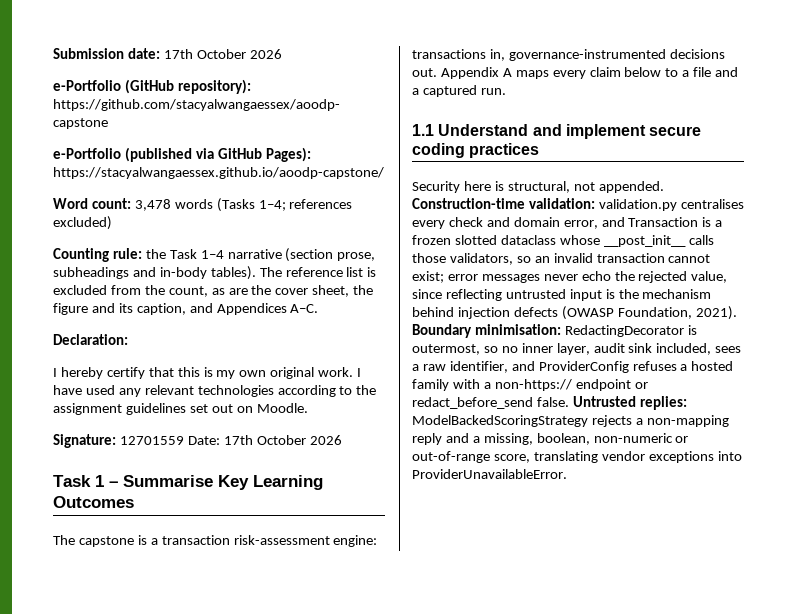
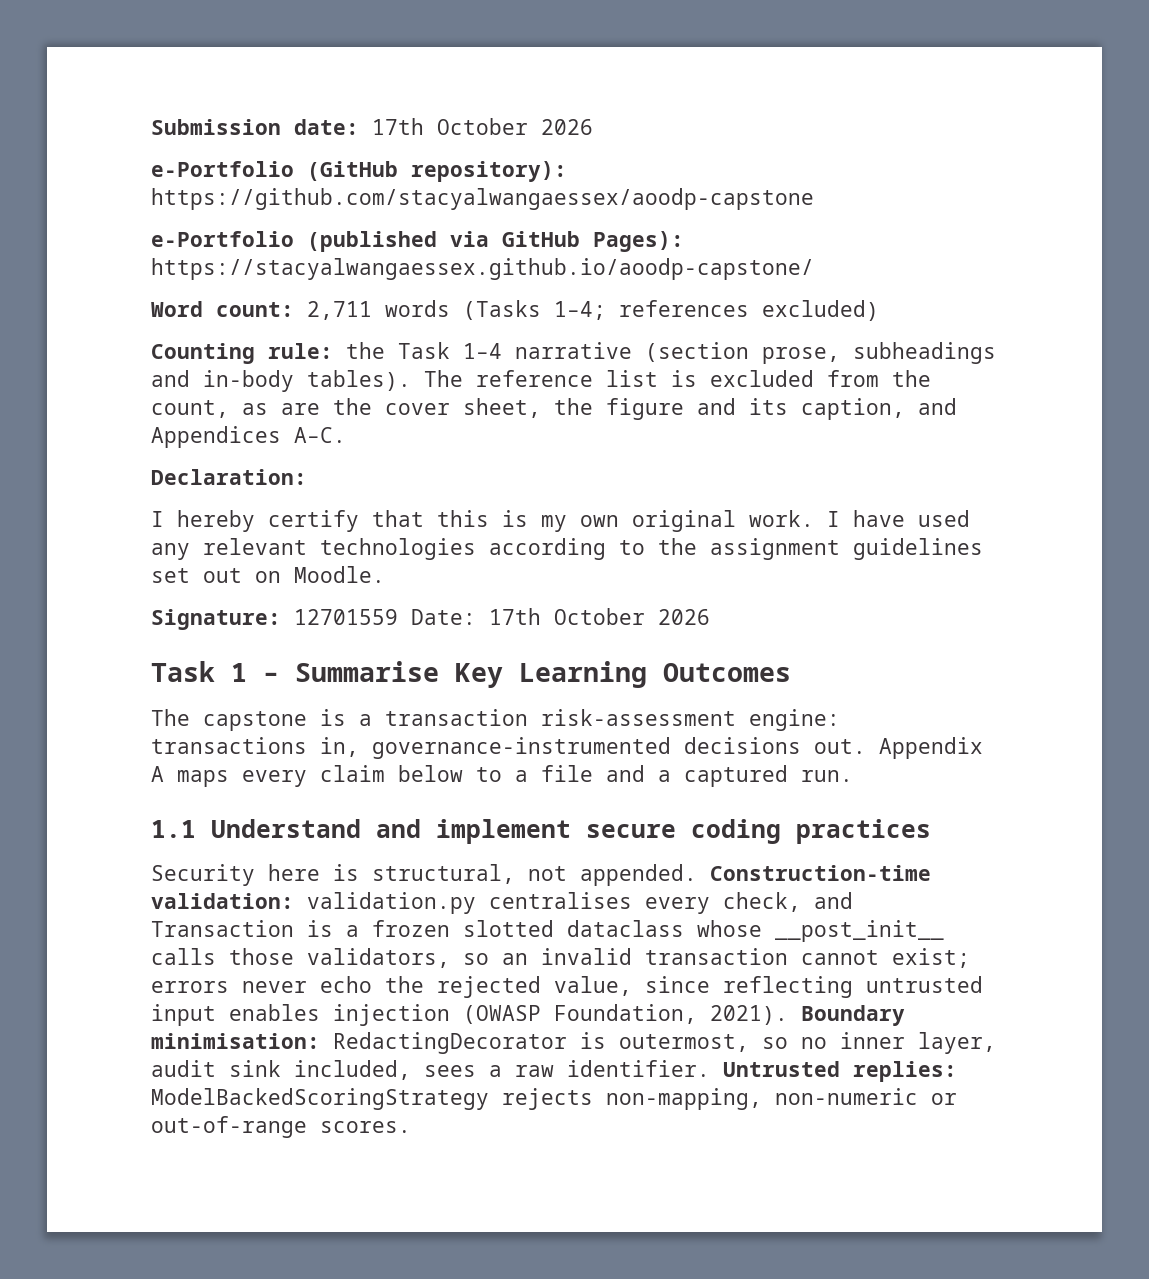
- Word count: 3,478 words (Tasks 1–4; references excluded)
+ Word count: 2,711 words (Tasks 1–4; references excluded)
- Construction-time validation: validation.py centralises every check and domain error, and Transaction is a frozen slotted dataclass whose __post_init__ calls those validators, so an invalid transaction cannot exist; error messages never echo the rejected value, since reflecting untrusted input is the mechanism behind injection defects (OWASP Foundation, 2021).
+ Construction-time validation: validation.py centralises every check, and Transaction is a frozen slotted dataclass whose __post_init__ calls those validators, so an invalid transaction cannot exist; errors never echo the rejected value, since reflecting untrusted input enables injection (OWASP Foundation, 2021).
- Boundary minimisation: RedactingDecorator is outermost, so no inner layer, audit sink included, sees a raw identifier, and ProviderConfig refuses a hosted family with a non-https:// endpoint or redact_before_send false. Untrusted replies: ModelBackedScoringStrategy rejects a non-mapping reply and a missing, boolean, non-numeric or out-of-range score, translating vendor exceptions into ProviderUnavailableError.
+ Boundary minimisation: RedactingDecorator is outermost, so no inner layer, audit sink included, sees a raw identifier. Untrusted replies: ModelBackedScoringStrategy rejects non-mapping, non-numeric or out-of-range scores.

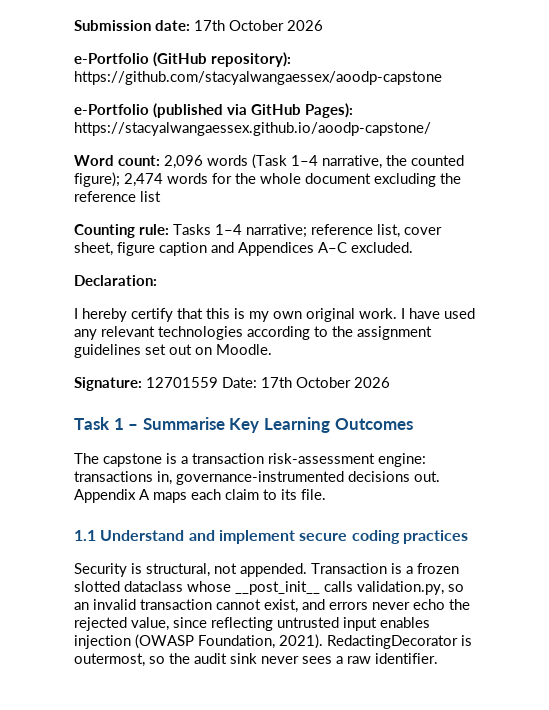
- Word count: 2,711 words (Tasks 1–4; references excluded)
- Counting rule: the Task 1–4 narrative (section prose, subheadings and in-body tables). The reference list is excluded from the count, as are the cover sheet, the figure and its caption, and Appendices A–C.
+ Word count: 2,096 words (Task 1–4 narrative, the counted figure); 2,474 words for the whole document excluding the reference list
+ Counting rule: Tasks 1–4 narrative; reference list, cover sheet, figure caption and Appendices A–C excluded.
- Appendix A maps every claim below to a file and a captured run.
+ Appendix A maps each claim to its file.
- Security here is structural, not appended.
+ Security is structural, not appended.
- Construction-time validation: validation.py centralises every check, and Transaction is a frozen slotted dataclass whose __post_init__ calls those validators, so an invalid transaction cannot exist; errors never echo the rejected value, since reflecting untrusted input enables injection (OWASP Foundation, 2021).
+ Transaction is a frozen slotted dataclass whose __post_init__ calls validation.py, so an invalid transaction cannot exist, and errors never echo the rejected value, since reflecting untrusted input enables injection (OWASP Foundation, 2021).
- Boundary minimisation: RedactingDecorator is outermost, so no inner layer, audit sink included, sees a raw identifier. Untrusted replies: ModelBackedScoringStrategy rejects non-mapping, non-numeric or out-of-range scores.
+ RedactingDecorator is outermost, so the audit sink never sees a raw identifier.

